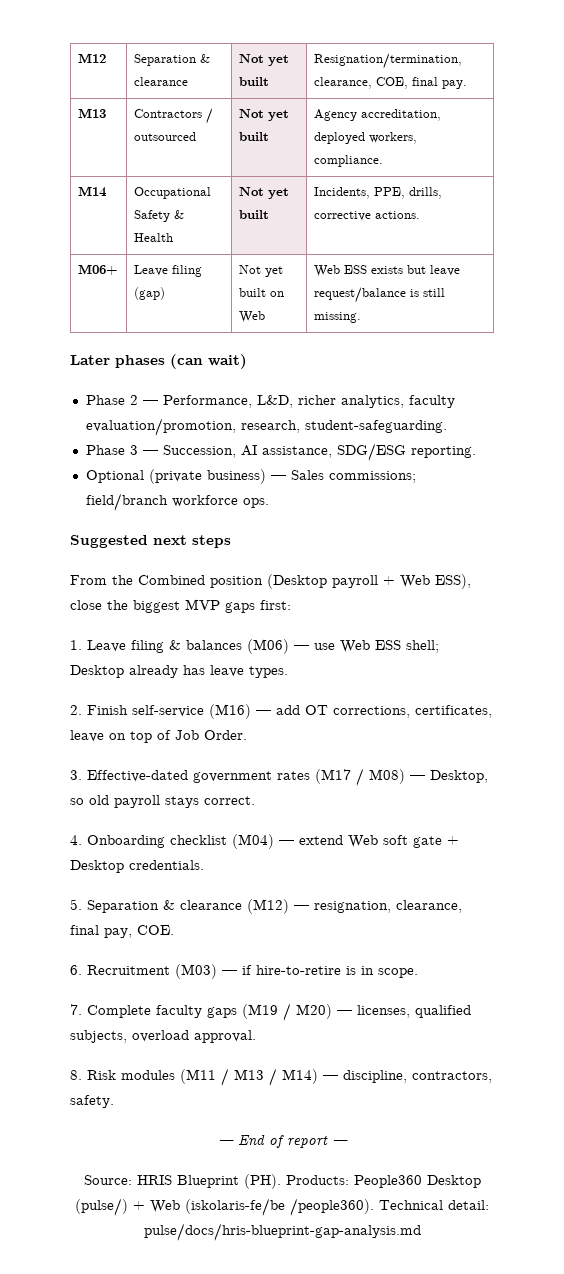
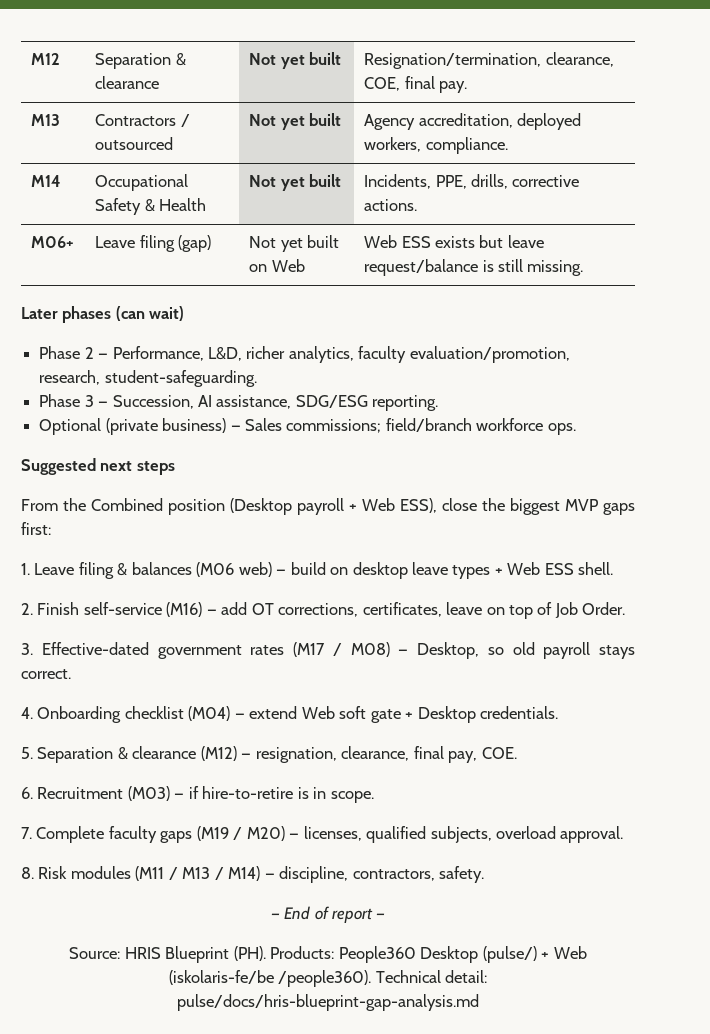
- 1. Leave filing & balances (M06) — use Web ESS shell; Desktop already has leave types.
+ 1. Leave filing & balances (M06 web) — build on desktop leave types + Web ESS shell.

